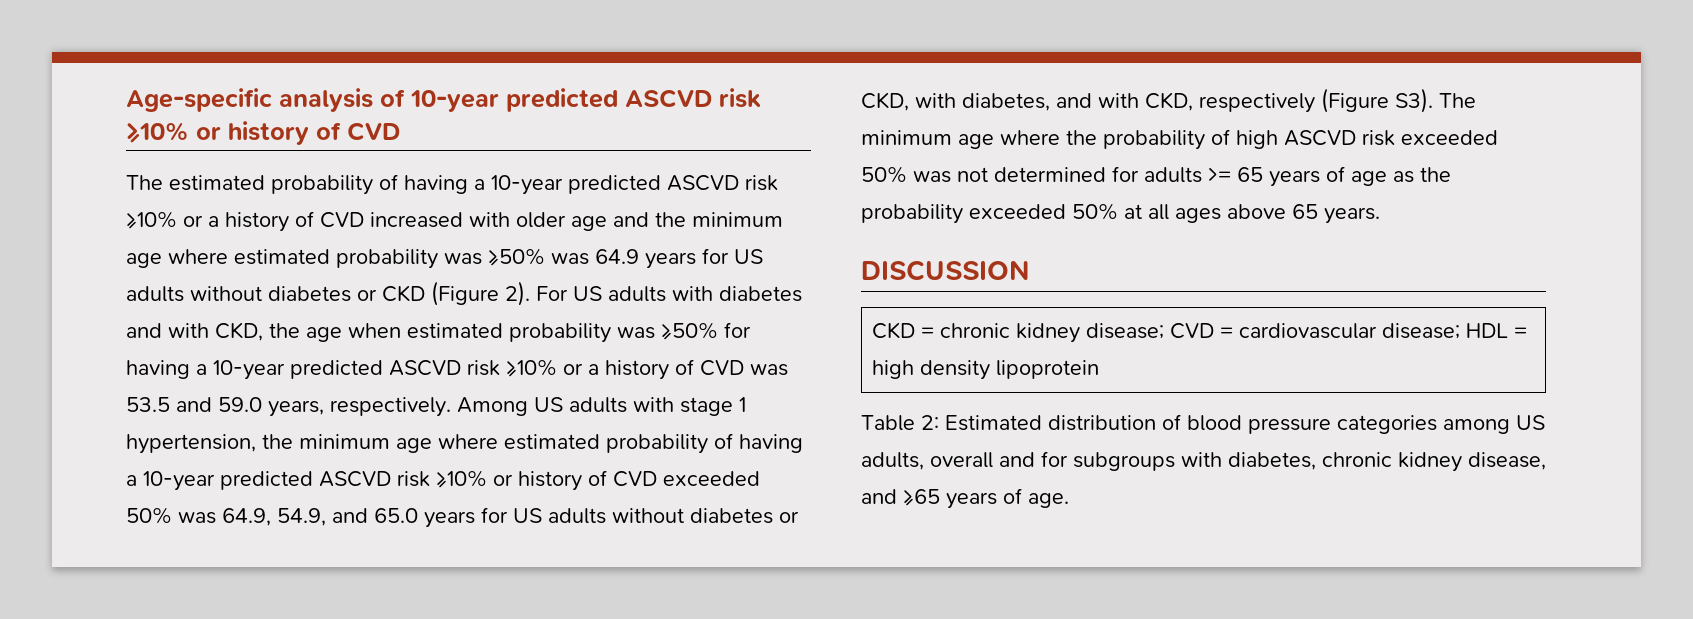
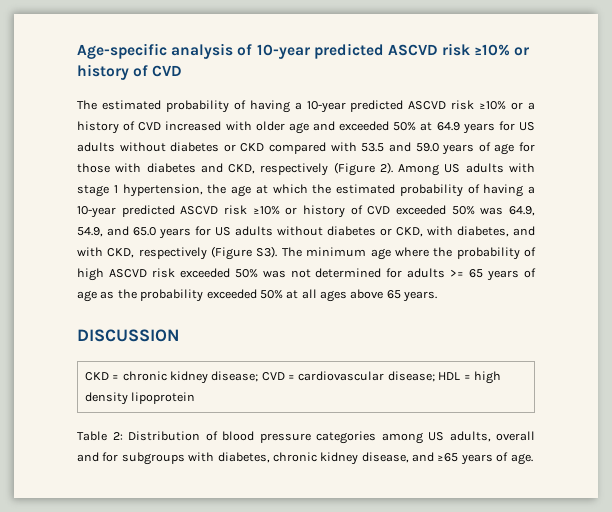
- The estimated probability of having a 10-year predicted ASCVD risk ≥10% or a history of CVD increased with older age and the minimum age where estimated probability was ≥50% was 64.9 years for US adults without diabetes or CKD (Figure 2). For US adults with diabetes and with CKD, the age when estimated probability was ≥50% for having a 10-year predicted ASCVD risk ≥10% or a history of CVD was 53.5 and 59.0 years, respectively.
+ The estimated probability of having a 10-year predicted ASCVD risk ≥10% or a history of CVD increased with older age and exceeded 50% at 64.9 years for US adults without diabetes or CKD compared with 53.5 and 59.0 years of age for those with diabetes and CKD, respectively (Figure 2).
- Among US adults with stage 1 hypertension, the minimum age where estimated probability of having a 10-year predicted ASCVD risk ≥10% or history of CVD exceeded 50% was 64.9, 54.9, and 65.0 years for US adults without diabetes or CKD, with diabetes, and with CKD, respectively (Figure S3). The minimum age where the probability of high ASCVD risk exceeded 50% was not determined for adults >= 65 years of age as the probability exceeded 50% at all ages above 65 years.
+ Among US adults with stage 1 hypertension, the age at which the estimated probability of having a 10-year predicted ASCVD risk ≥10% or history of CVD exceeded 50% was 64.9, 54.9, and 65.0 years for US adults without diabetes or CKD, with diabetes, and with CKD, respectively (Figure S3). The minimum age where the probability of high ASCVD risk exceeded 50% was not determined for adults >= 65 years of age as the probability exceeded 50% at all ages above 65 years.
- Table 2: Estimated distribution of blood pressure categories among US adults, overall and for subgroups with diabetes, chronic kidney disease, and ≥65 years of age.
+ Table 2: Distribution of blood pressure categories among US adults, overall and for subgroups with diabetes, chronic kidney disease, and ≥65 years of age.

